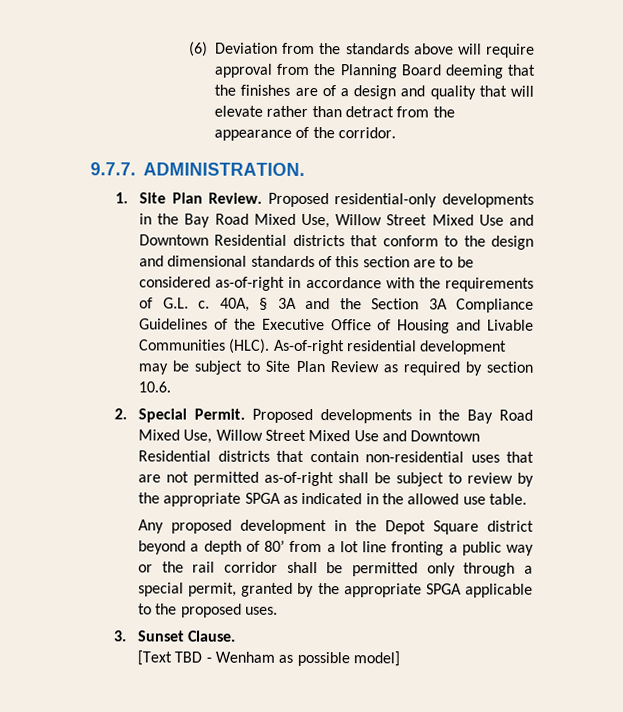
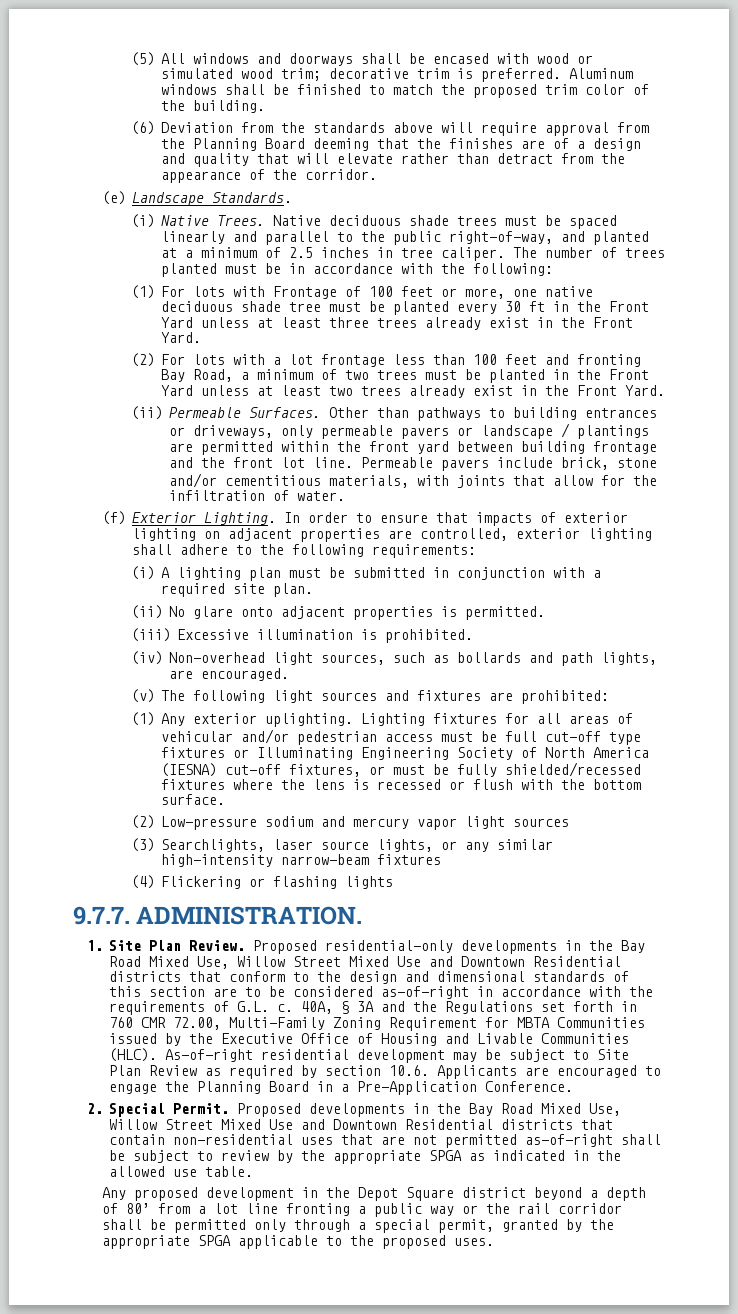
+ (5) All windows and doorways shall be encased with wood or simulated wood trim; decorative trim is preferred. Aluminum windows shall be finished to match the proposed trim color of the building.
+ (e) Landscape Standards.
+ (i) Native Trees. Native deciduous shade trees must be spaced linearly and parallel to the public right-of-way, and planted at a minimum of 2.5 inches in tree caliper. The number of trees planted must be in accordance with the following:
+ (1) For lots with Frontage of 100 feet or more, one native deciduous shade tree must be planted every 30 ft in the Front Yard unless at least three trees already exist in the Front Yard.
+ (2) For lots with a lot frontage less than 100 feet and fronting Bay Road, a minimum of two trees must be planted in the Front Yard unless at least two trees already exist in the Front Yard.
+ (ii) Permeable Surfaces. Other than pathways to building entrances or driveways, only permeable pavers or landscape / plantings are permitted within the front yard between building frontage and the front lot line. Permeable pavers include brick, stone and/or cementitious materials, with joints that allow for the infiltration of water.
+ (f) Exterior Lighting. In order to ensure that impacts of exterior lighting on adjacent properties are controlled, exterior lighting shall adhere to the following requirements:
+ (i) A lighting plan must be submitted in conjunction with a required site plan.
+ (ii) No glare onto adjacent properties is permitted.
+ (iii) Excessive illumination is prohibited.
+ (iv) Non-overhead light sources, such as bollards and path lights, are encouraged.
+ (v) The following light sources and fixtures are prohibited:
+ (1) Any exterior uplighting. Lighting fixtures for all areas of vehicular and/or pedestrian access must be full cut-off type fixtures or Illuminating Engineering Society of North America (IESNA) cut-off fixtures, or must be fully shielded/recessed fixtures where the lens is recessed or flush with the bottom surface.
+ (2) Low-pressure sodium and mercury vapor light sources
+ (3) Searchlights, laser source lights, or any similar high-intensity narrow-beam fixtures
+ (4) Flickering or flashing lights
- 40A, § 3A and the Section 3A Compliance Guidelines of the Executive Office of Housing and Livable Communities (HLC).
+ 40A, § 3A and the Regulations set forth in 760 CMR 72.00, Multi-Family Zoning Requirement for MBTA Communities issued by the Executive Office of Housing and Livable Communities (HLC).
- As-of-right residential development may be subject to Site Plan Review as required by section 10.6.
+ As-of-right residential development may be subject to Site Plan Review as required by section 10.6. Applicants are encouraged to engage the Planning Board in a Pre-Application Conference.
- 3. Sunset Clause.
- [Text TBD - Wenham as possible model]

